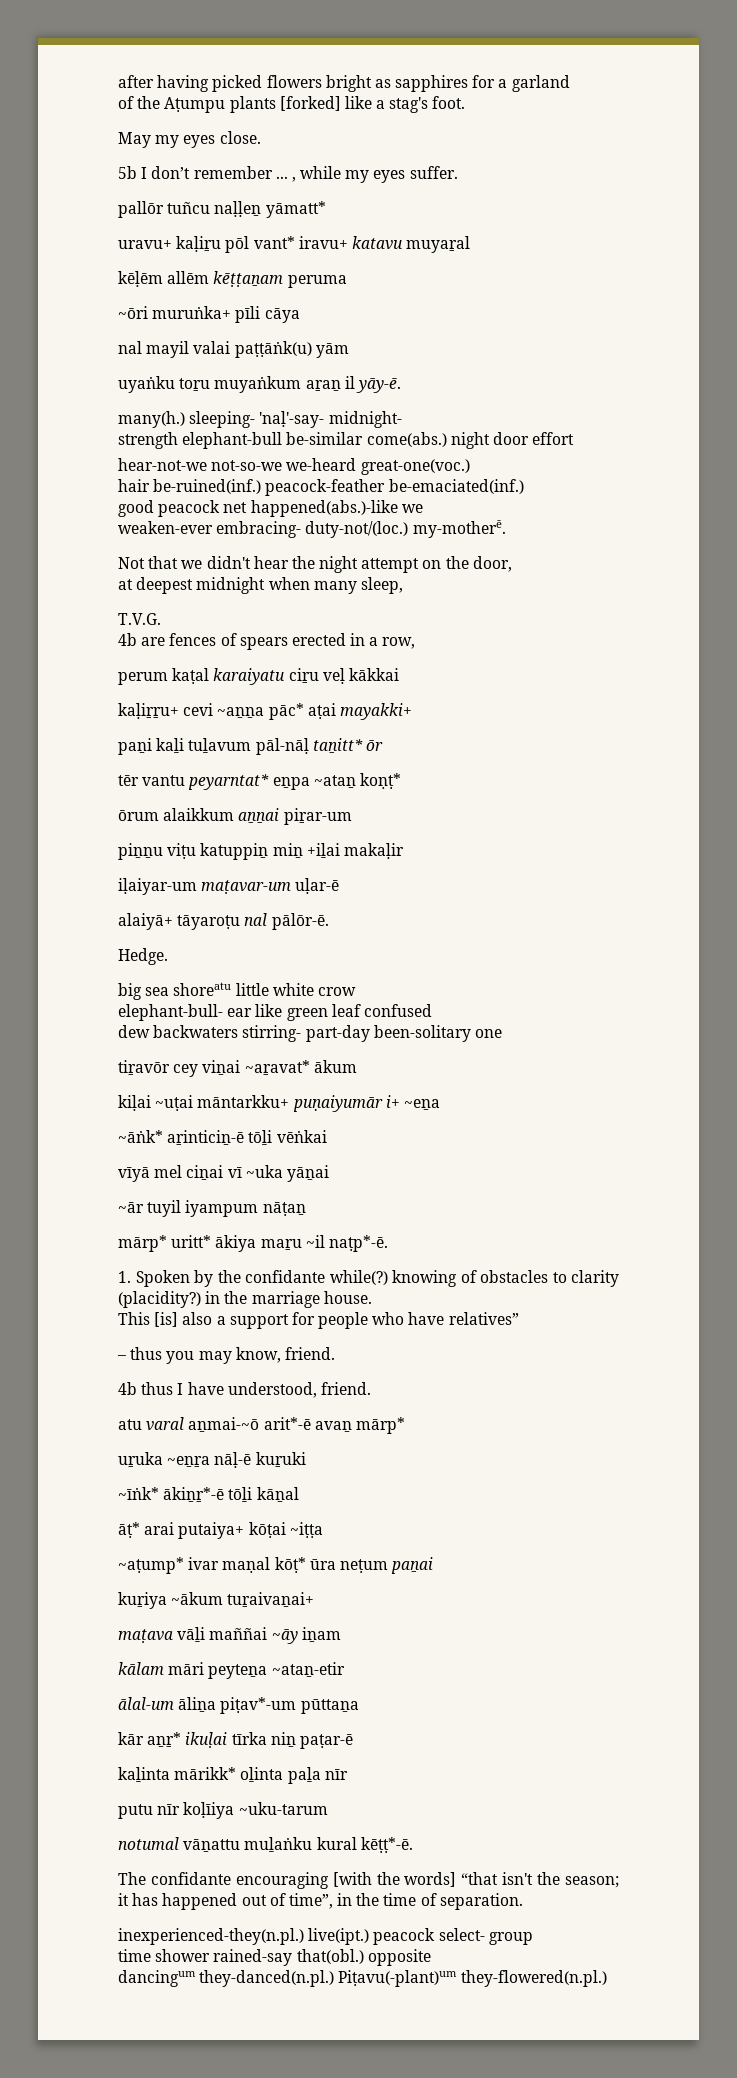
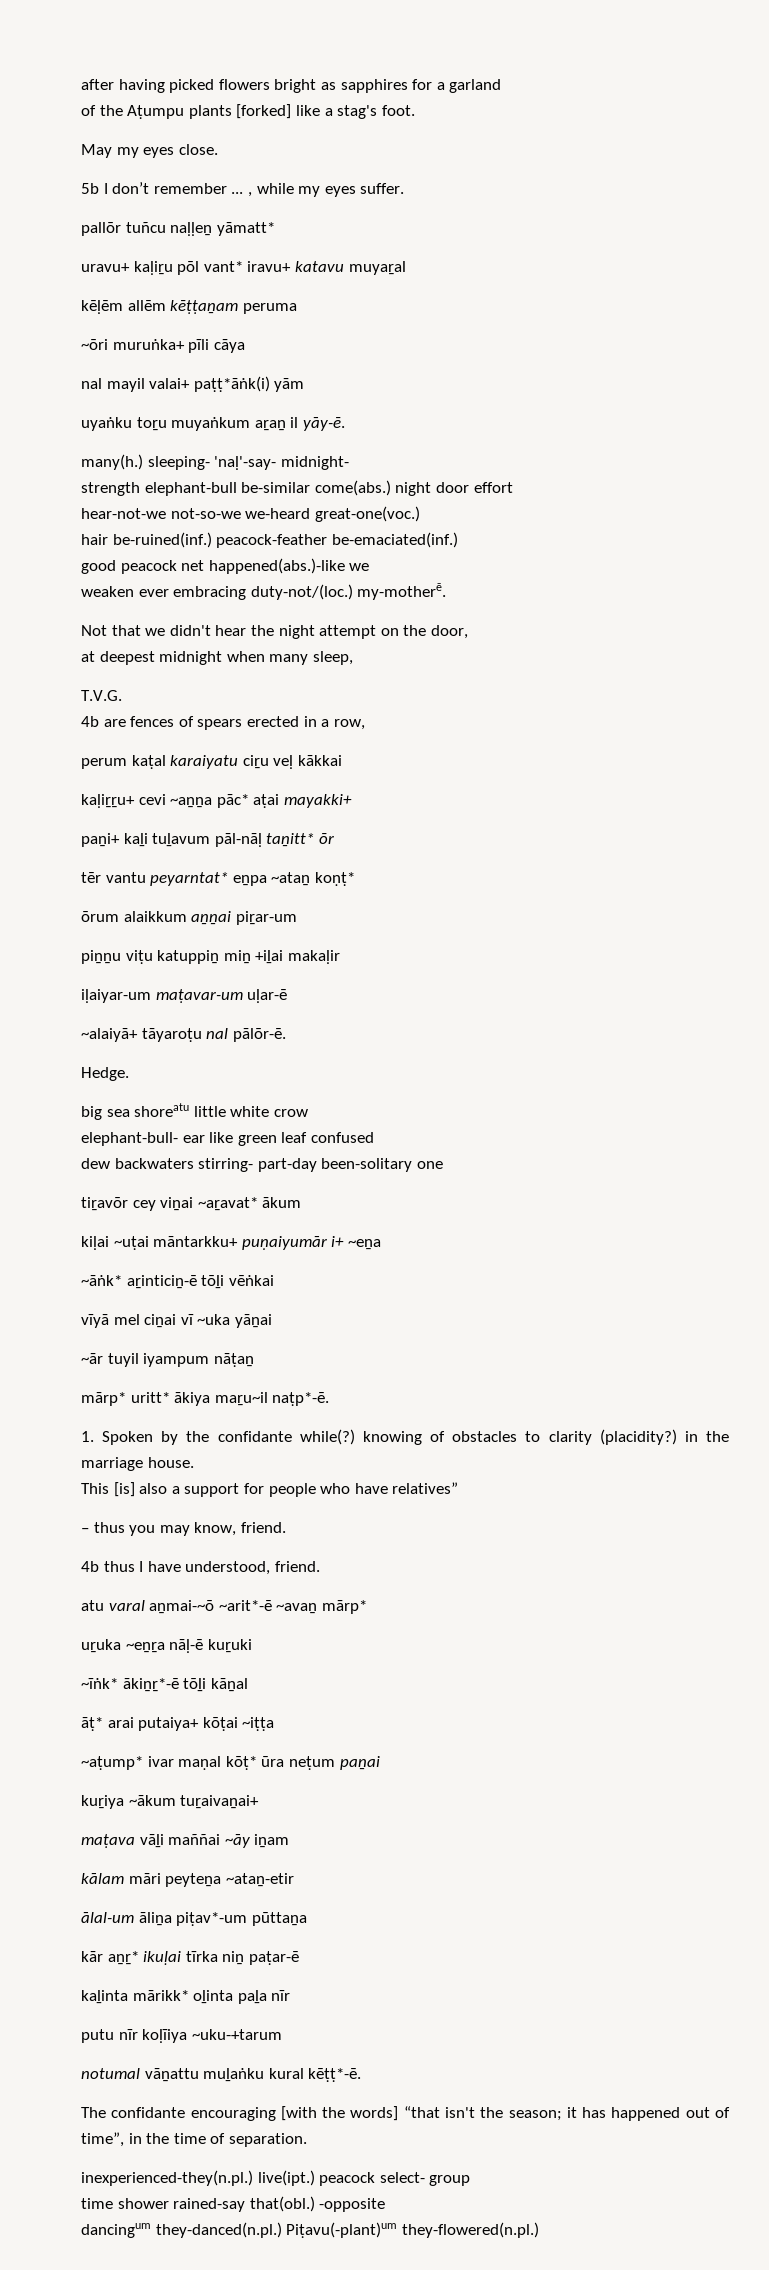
- nal mayil valai paṭṭāṅk(u) yām
+ nal mayil valai+ paṭṭ*āṅk(i) yām
- weaken-ever embracing- duty-not/(loc.) my-motherē.
+ weaken ever embracing duty-not/(loc.) my-motherē.
- paṉi kaḻi tuḻavum pāl-nāḷ taṉitt* ōr
+ paṉi+ kaḻi tuḻavum pāl-nāḷ taṉitt* ōr
- alaiyā+ tāyaroṭu nal pālōr-ē.
+ ~alaiyā+ tāyaroṭu nal pālōr-ē.
- mārp* uritt* ākiya maṟu ~il naṭp*-ē.
+ mārp* uritt* ākiya maṟu~il naṭp*-ē.
- atu varal aṉmai-~ō arit*-ē avaṉ mārp*
+ atu varal aṉmai-~ō ~arit*-ē ~avaṉ mārp*
- putu nīr koḷīiya ~uku-tarum
+ putu nīr koḷīiya ~uku-+tarum
- time shower rained-say that(obl.) opposite
+ time shower rained-say that(obl.) -opposite

